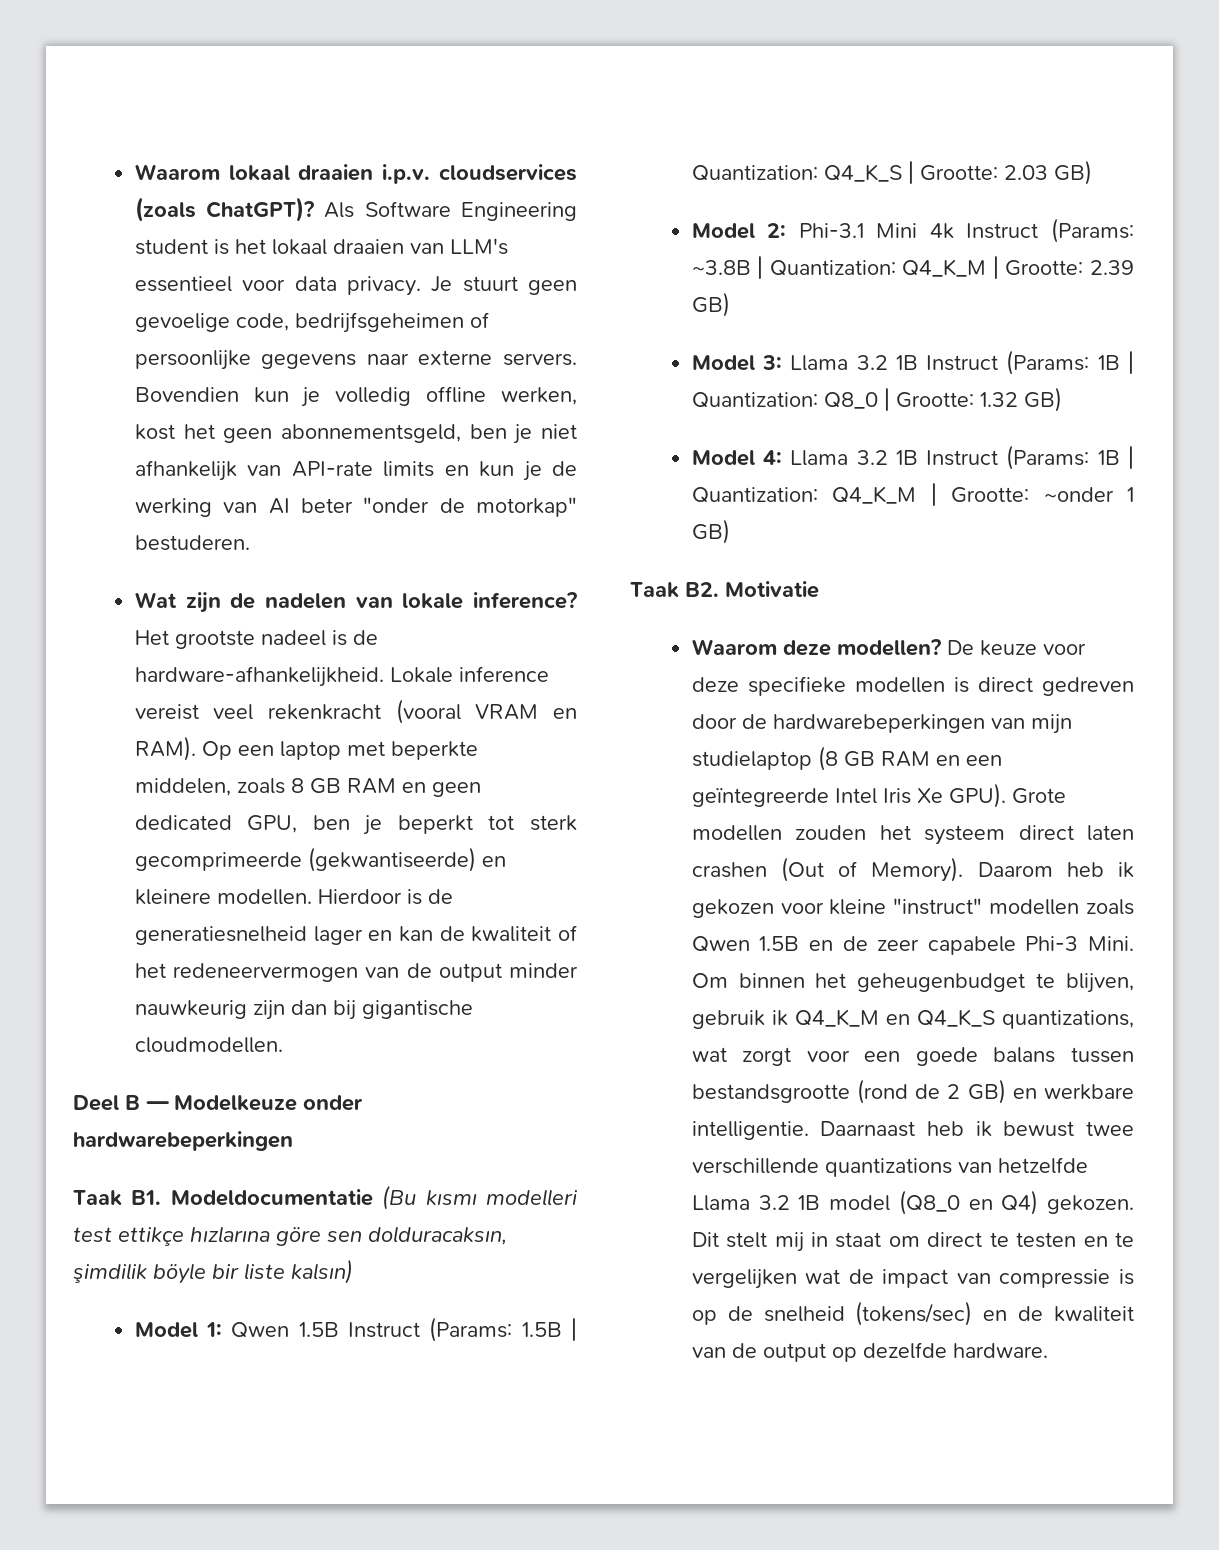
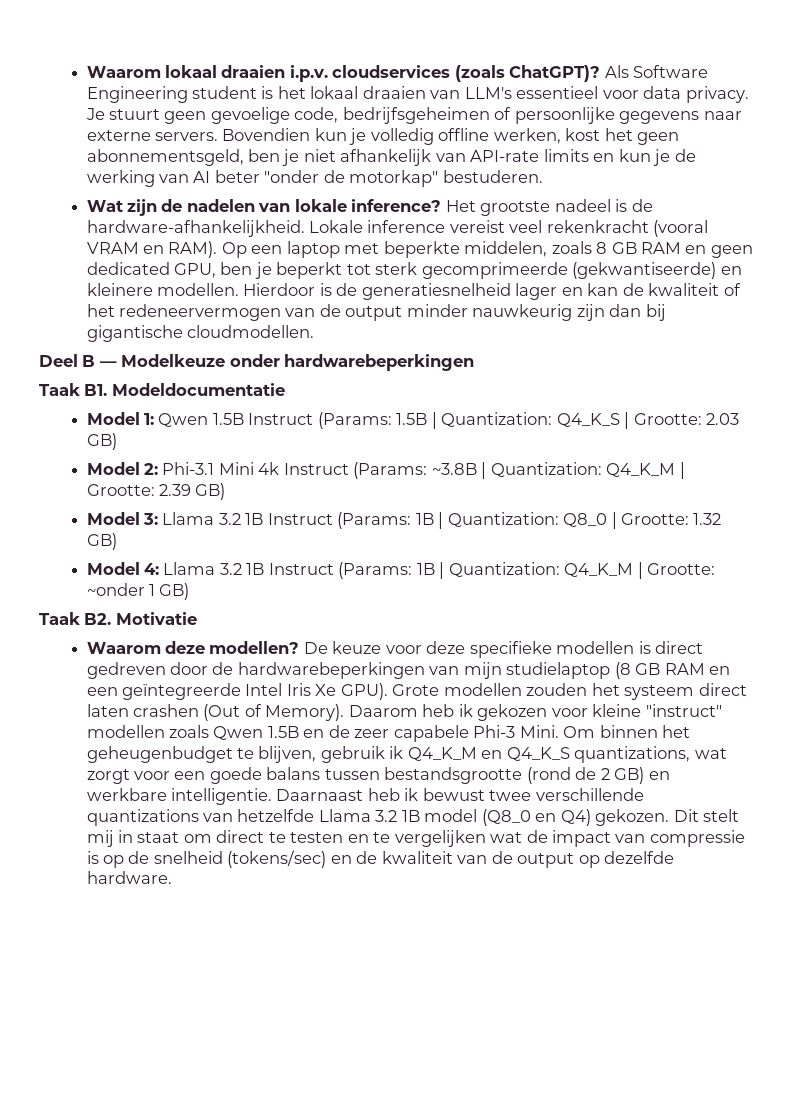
- Taak B1. Modeldocumentatie (Bu kısmı modelleri test ettikçe hızlarına göre sen dolduracaksın, şimdilik böyle bir liste kalsın)
+ Taak B1. Modeldocumentatie

